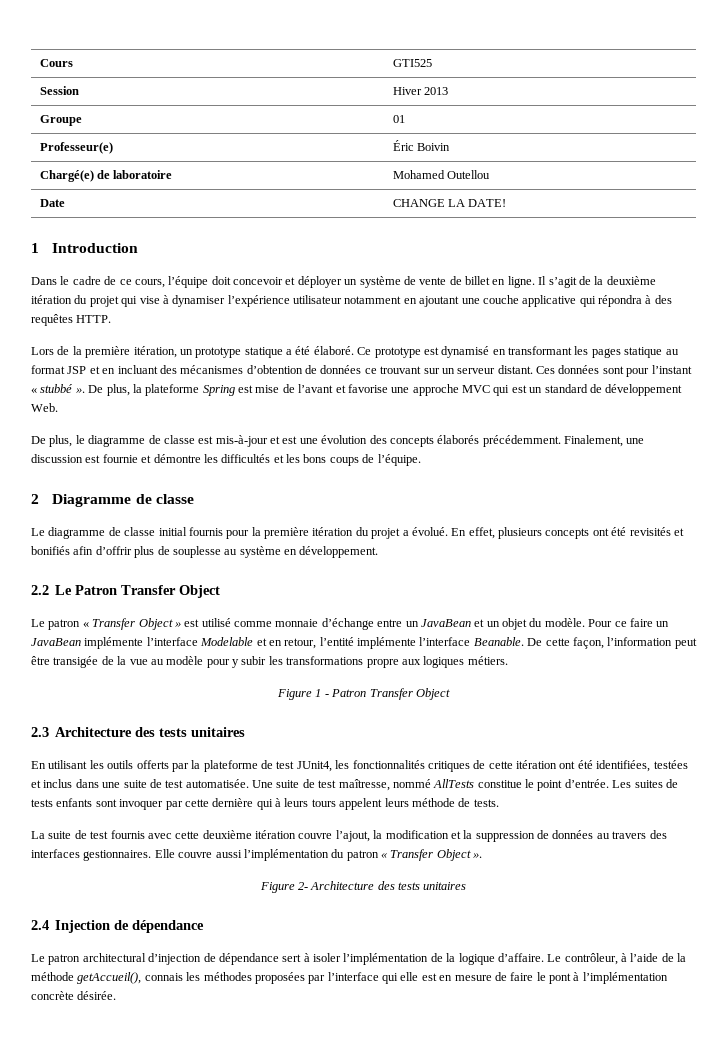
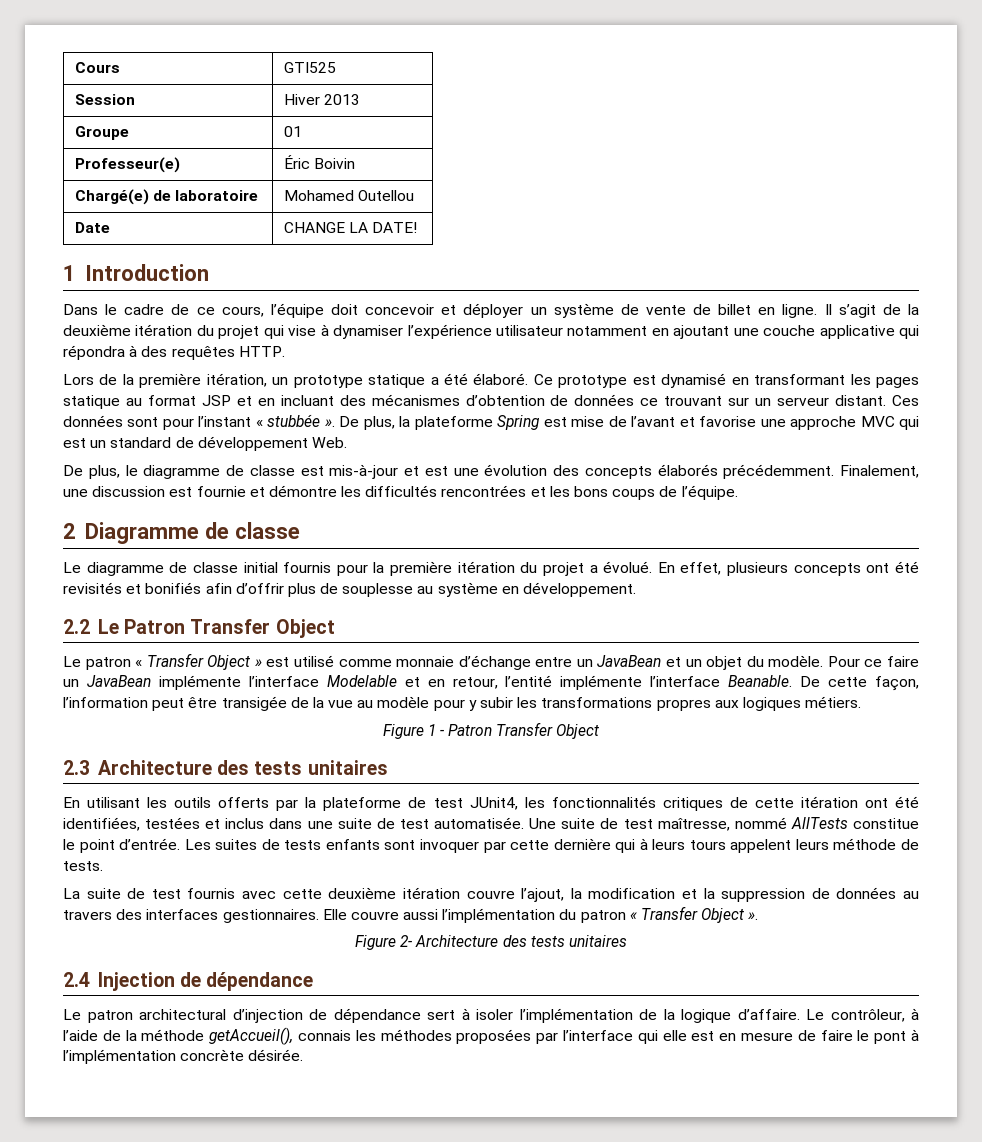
- Ces données sont pour l’instant « stubbé ».
+ Ces données sont pour l’instant « stubbée ».
- Finalement, une discussion est fournie et démontre les difficultés et les bons coups de l’équipe.
+ Finalement, une discussion est fournie et démontre les difficultés rencontrées et les bons coups de l’équipe.
- De cette façon, l’information peut être transigée de la vue au modèle pour y subir les transformations propre aux logiques métiers.
+ De cette façon, l’information peut être transigée de la vue au modèle pour y subir les transformations propres aux logiques métiers.

